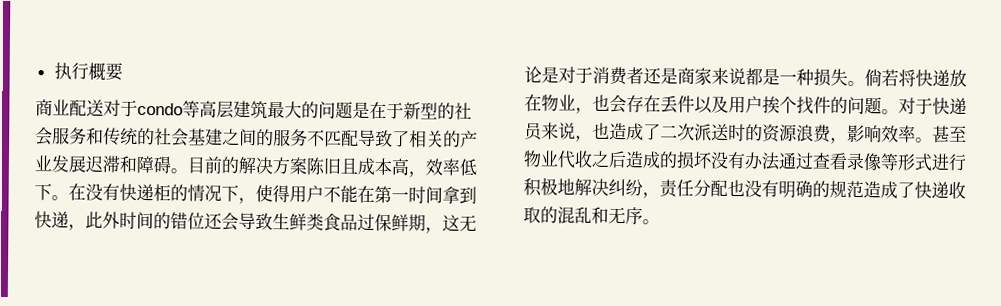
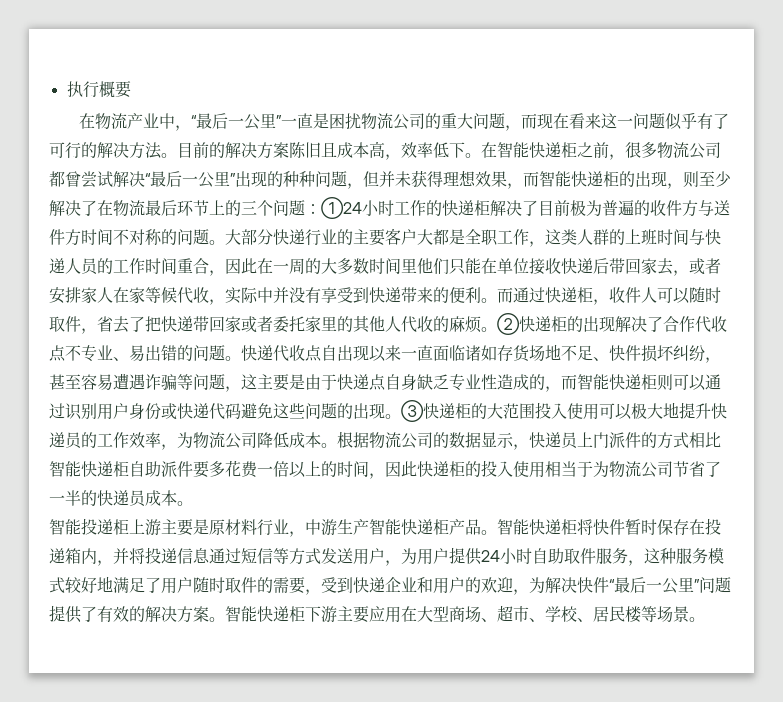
- 商业配送对于condo等高层建筑最大的问题是在于新型的社会服务和传统的社会基建之间的服务不匹配导致了相关的产业发展迟滞和障碍。
+ 在物流产业中，“最后一公里”一直是困扰物流公司的重大问题，而现在看来这一问题似乎有了可行的解决方法。
- 在没有快递柜的情况下，使得用户不能在第一时间拿到快递，此外时间的错位还会导致生鲜类食品过保鲜期，这无论是对于消费者还是商家来说都是一种损失。倘若将快递放在物业，也会存在丢件以及用户挨个找件的问题。对于快递员来说，也造成了二次派送时的资源浪费，影响效率。甚至物业代收之后造成的损坏没有办法通过查看录像等形式进行积极地解决纠纷，责任分配也没有明确的规范造成了快递收取的混乱和无序。
+ 在智能快递柜之前，很多物流公司都曾尝试解决“最后一公里”出现的种种问题，但并未获得理想效果，而智能快递柜的出现，则至少解决了在物流最后环节上的三个问题：①24小时工作的快递柜解决了目前极为普遍的收件方与送件方时间不对称的问题。大部分快递行业的主要客户大都是全职工作，这类人群的上班时间与快递人员的工作时间重合，因此在一周的大多数时间里他们只能在单位接收快递后带回家去，或者安排家人在家等候代收，实际中并没有享受到快递带来的便利。而通过快递柜，收件人可以随时取件，省去了把快递带回家或者委托家里的其他人代收的麻烦。②快递柜的出现解决了合作代收点不专业、易出错的问题。快递代收点自出现以来一直面临诸如存货场地不足、快件损坏纠纷，甚至容易遭遇诈骗等问题，这主要是由于快递点自身缺乏专业性造成的，而智能快递柜则可以通过识别用户身份或快递代码避免这些问题的出现。③快递柜的大范围投入使用可以极大地提升快递员的工作效率，为物流公司降低成本。根据物流公司的数据显示，快递员上门派件的方式相比智能快递柜自助派件要多花费一倍以上的时间，因此快递柜的投入使用相当于为物流公司节省了一半的快递员成本。
+ 智能投递柜上游主要是原材料行业，中游生产智能快递柜产品。智能快递柜将快件暂时保存在投递箱内，并将投递信息通过短信等方式发送用户，为用户提供24小时自助取件服务，这种服务模式较好地满足了用户随时取件的需要，受到快递企业和用户的欢迎，为解决快件“最后一公里”问题提供了有效的解决方案。智能快递柜下游主要应用在大型商场、超市、学校、居民楼等场景。

